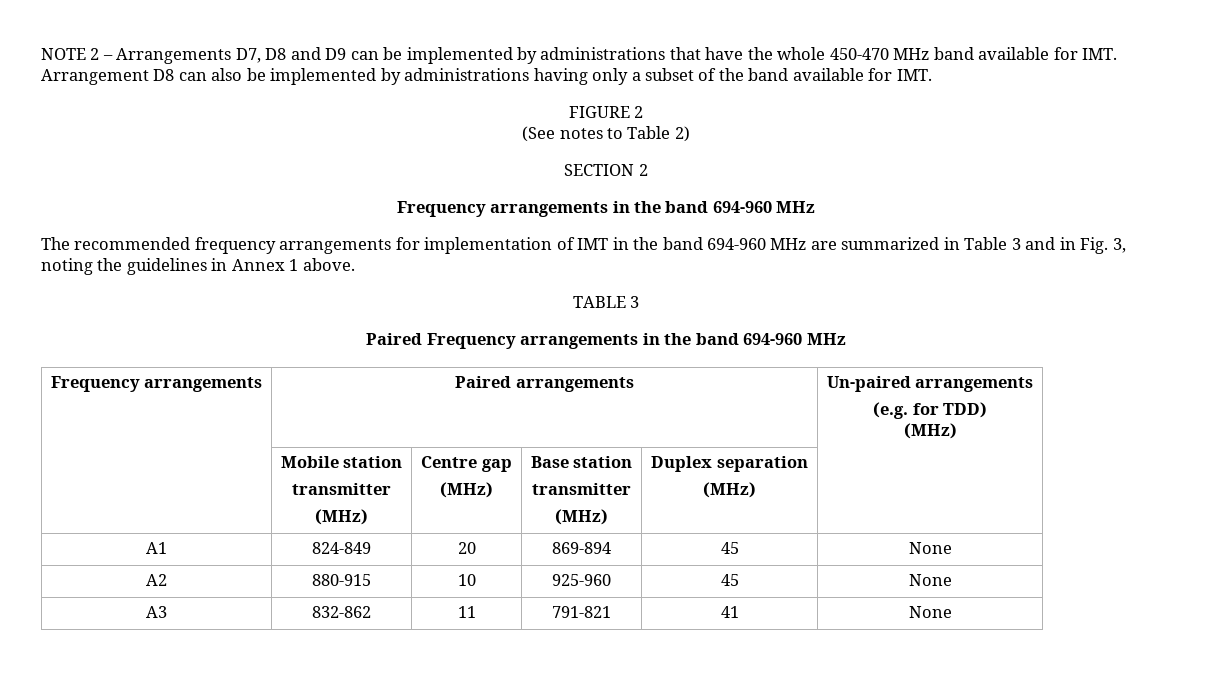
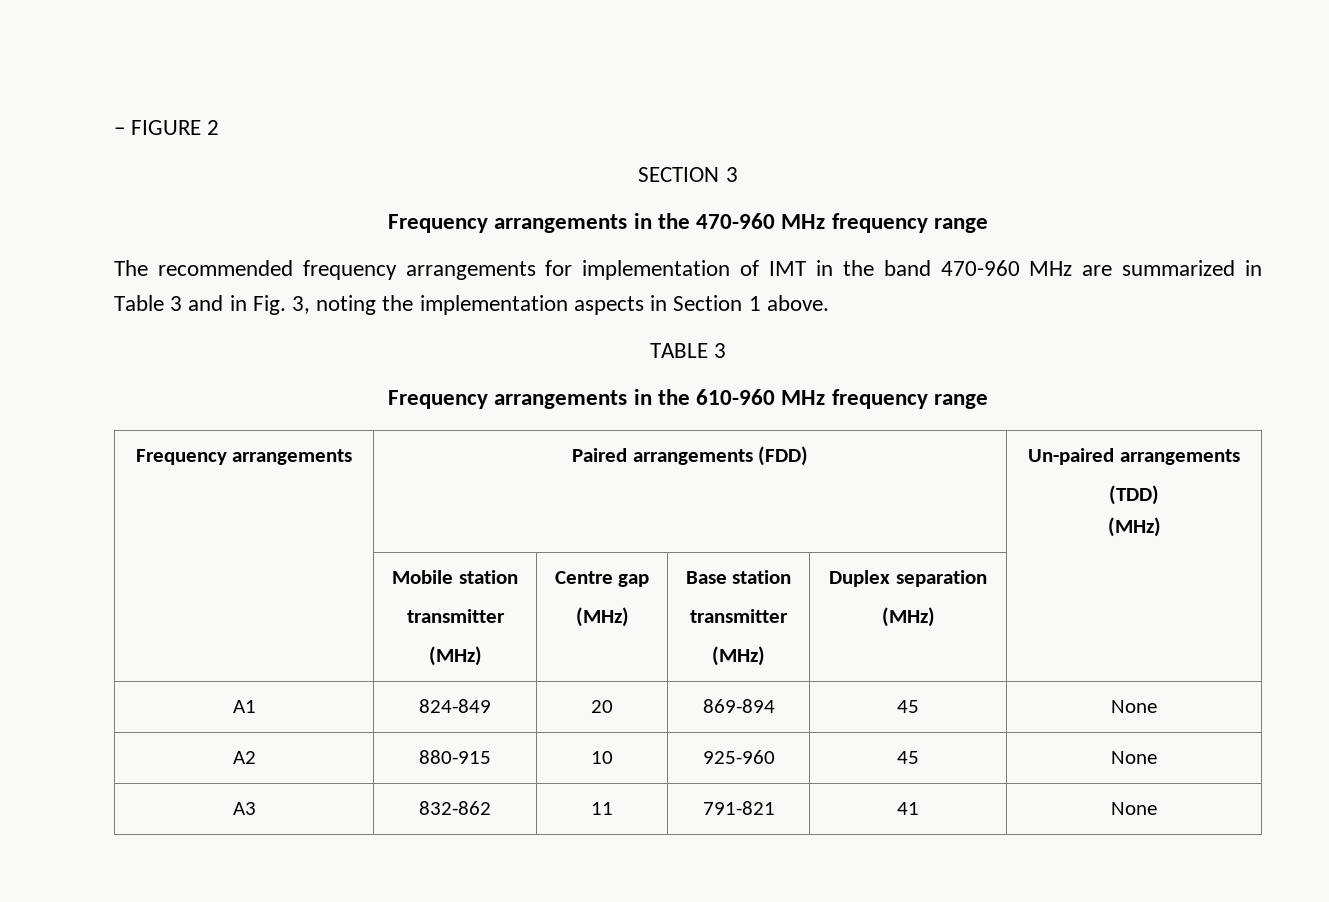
- NOTE 2 – Arrangements D7, D8 and D9 can be implemented by administrations that have the whole 450-470 MHz band available for IMT. Arrangement D8 can also be implemented by administrations having only a subset of the band available for IMT.
- FIGURE 2
- (See notes to Table 2)
+ – FIGURE 2
- SECTION 2
- Frequency arrangements in the band 694-960 MHz
+ SECTION 3
+ Frequency arrangements in the 470-960 MHz frequency range
- The recommended frequency arrangements for implementation of IMT in the band 694-960 MHz are summarized in Table 3 and in Fig. 3, noting the guidelines in Annex 1 above.
+ The recommended frequency arrangements for implementation of IMT in the band 470-960 MHz are summarized in Table 3 and in Fig. 3, noting the implementation aspects in Section 1 above.
- Paired Frequency arrangements in the band 694-960 MHz
+ Frequency arrangements in the 610-960 MHz frequency range
- Frequency arrangements | Paired arrangements | Un-paired arrangements
- (e.g. for TDD)
+ Frequency arrangements | Paired arrangements (FDD) | Un-paired arrangements
+ (TDD)

